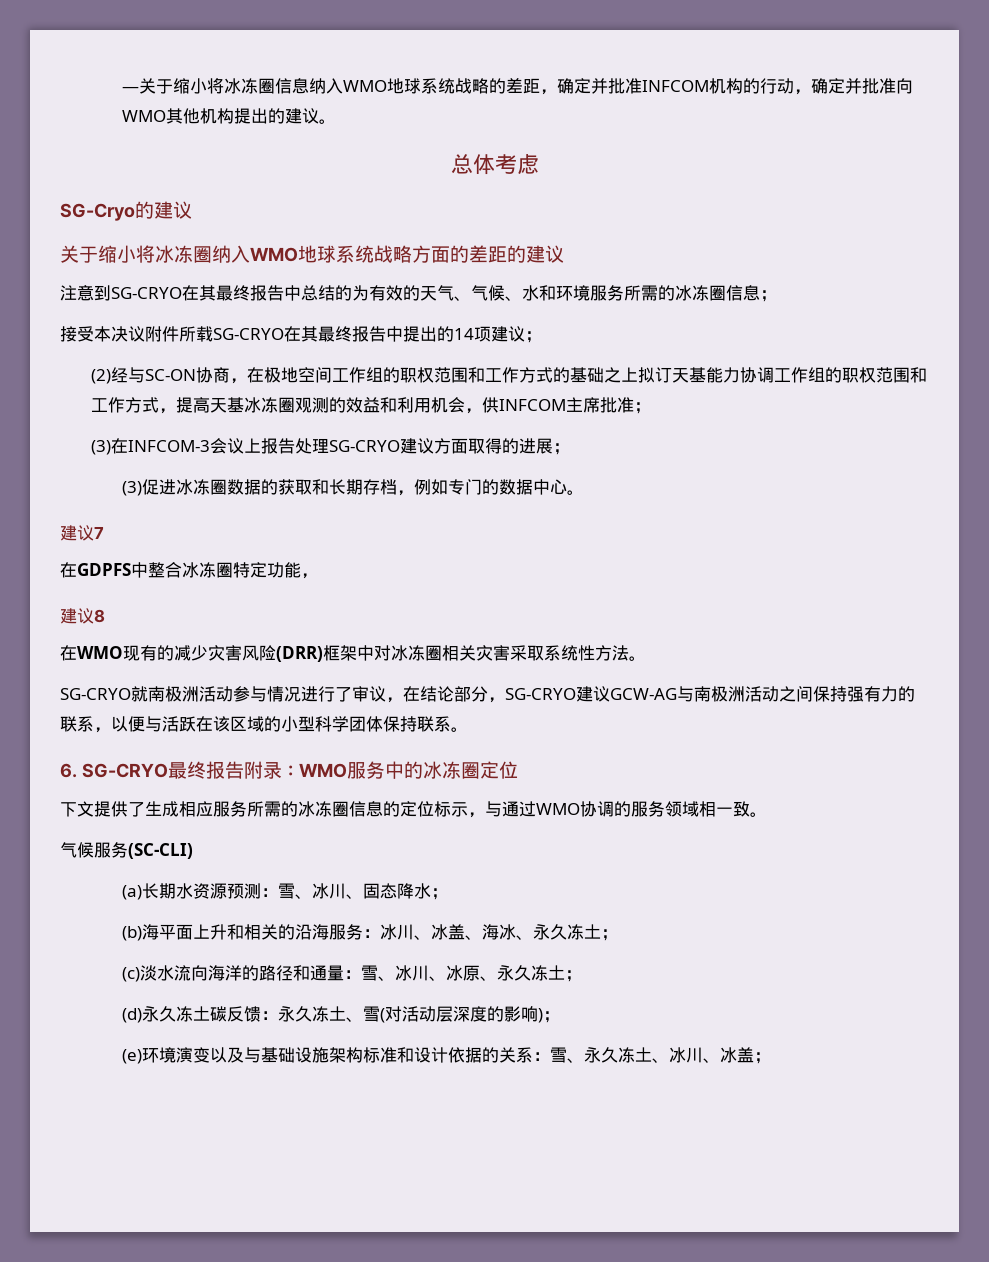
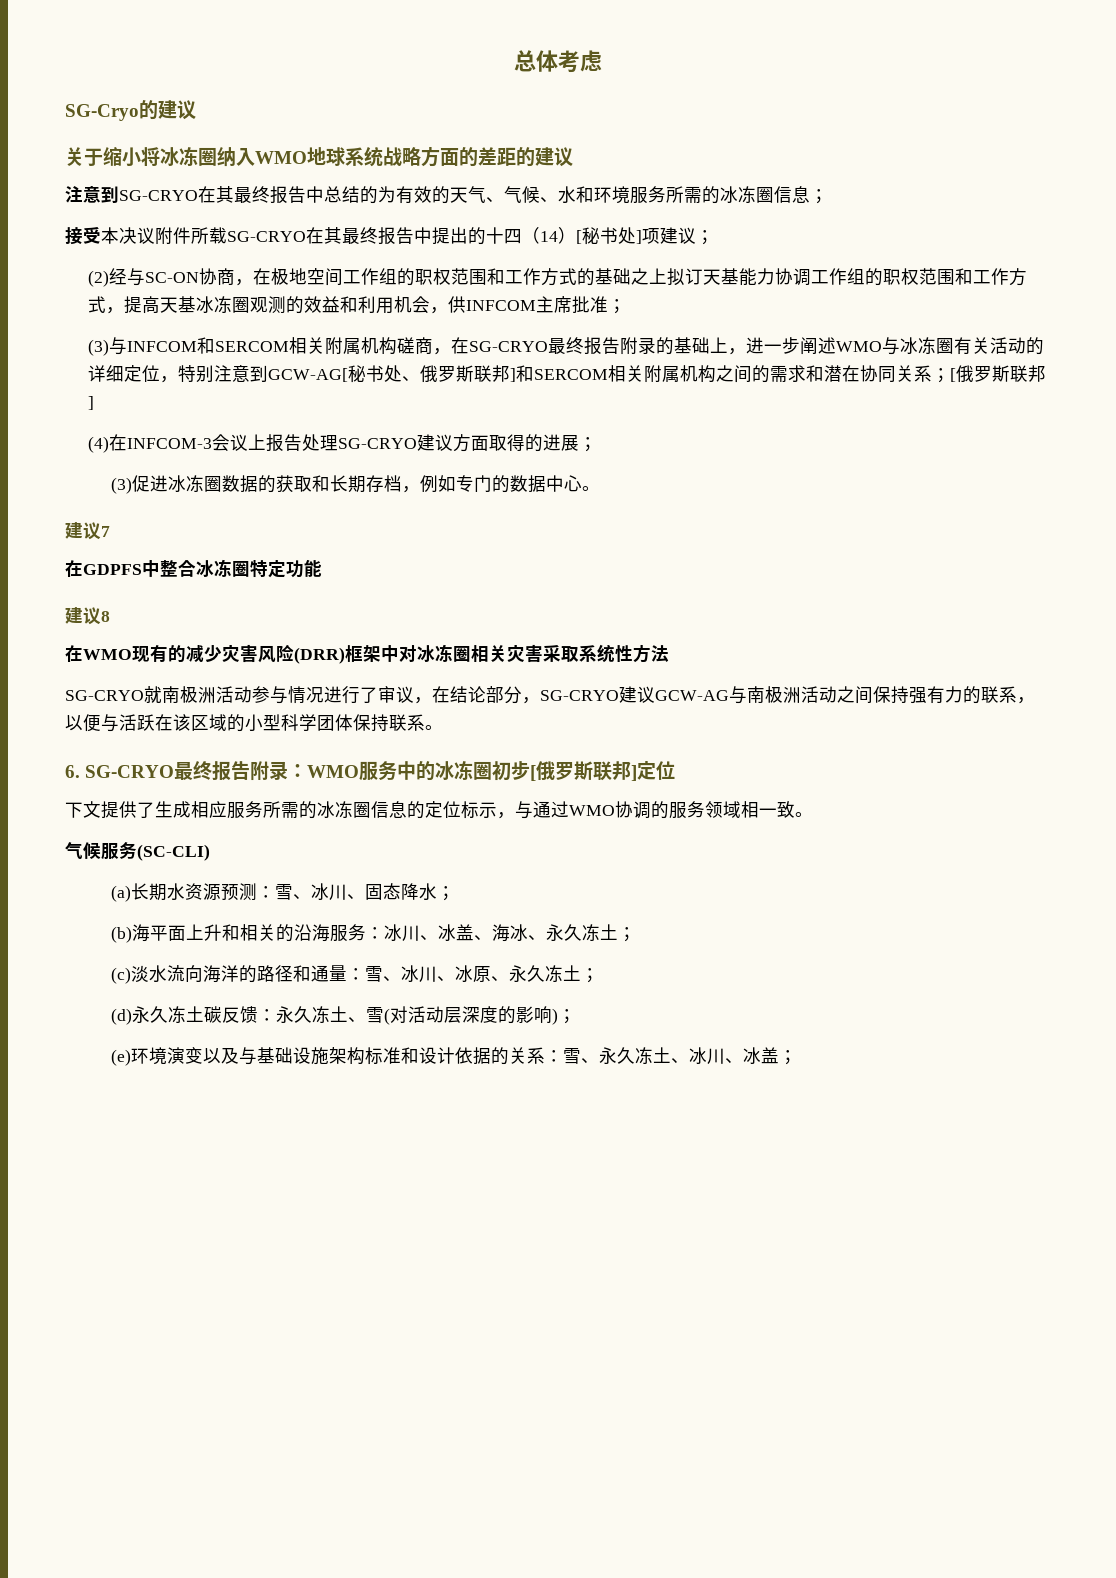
- —关于缩小将冰冻圈信息纳入WMO地球系统战略的差距，确定并批准INFCOM机构的行动，确定并批准向WMO其他机构提出的建议。
- 接受本决议附件所载SG-CRYO在其最终报告中提出的14项建议；
+ 接受本决议附件所载SG-CRYO在其最终报告中提出的十四（14）[秘书处]项建议；
- (3)在INFCOM-3会议上报告处理SG-CRYO建议方面取得的进展；
+ (3)与INFCOM和SERCOM相关附属机构磋商，在SG-CRYO最终报告附录的基础上，进一步阐述WMO与冰冻圈有关活动的详细定位，特别注意到GCW-AG[秘书处、俄罗斯联邦]和SERCOM相关附属机构之间的需求和潜在协同关系；[俄罗斯联邦]
+ (4)在INFCOM-3会议上报告处理SG-CRYO建议方面取得的进展；
- 在GDPFS中整合冰冻圈特定功能，
+ 在GDPFS中整合冰冻圈特定功能
- 在WMO现有的减少灾害风险(DRR)框架中对冰冻圈相关灾害采取系统性方法。
+ 在WMO现有的减少灾害风险(DRR)框架中对冰冻圈相关灾害采取系统性方法
- 6. SG-CRYO最终报告附录：WMO服务中的冰冻圈定位
+ 6. SG-CRYO最终报告附录：WMO服务中的冰冻圈初步[俄罗斯联邦]定位

